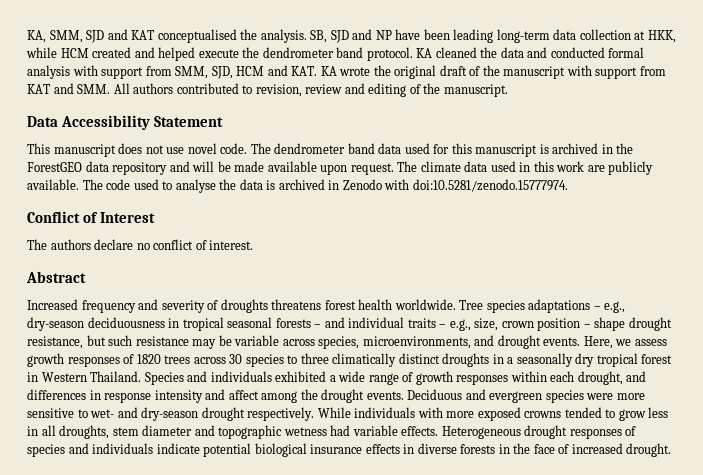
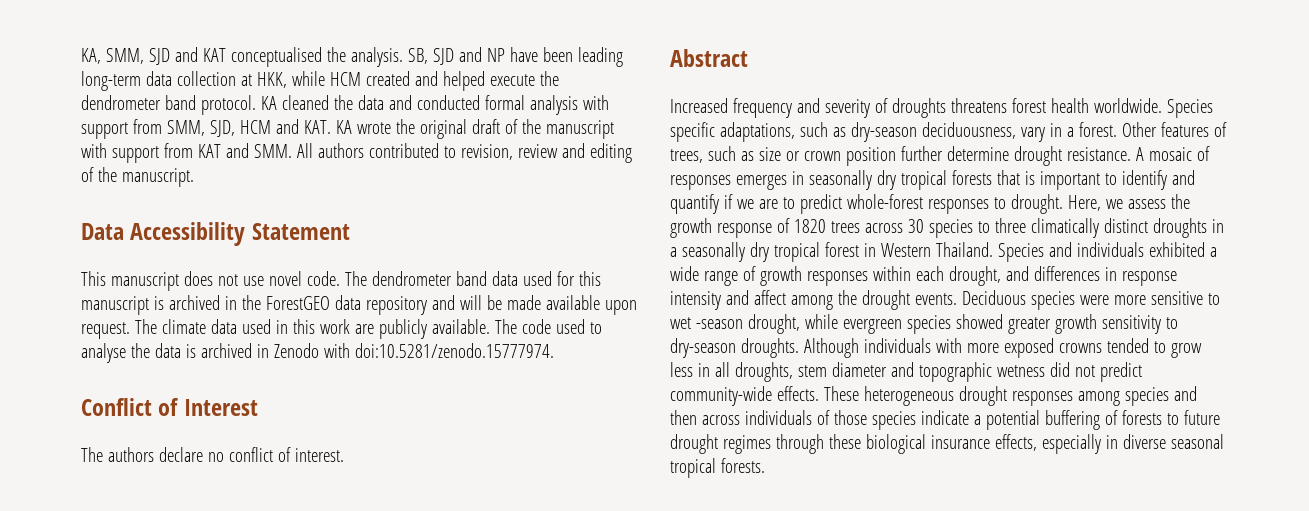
- Tree species adaptations – e.g., dry-season deciduousness in tropical seasonal forests – and individual traits – e.g., size, crown position – shape drought resistance, but such resistance may be variable across species, microenvironments, and drought events. Here, we assess growth responses of 1820 trees across 30 species to three climatically distinct droughts in a seasonally dry tropical forest in Western Thailand.
+ Species specific adaptations, such as dry-season deciduousness, vary in a forest. Other features of trees, such as size or crown position further determine drought resistance. A mosaic of responses emerges in seasonally dry tropical forests that is important to identify and quantify if we are to predict whole-forest responses to drought. Here, we assess the growth response of 1820 trees across 30 species to three climatically distinct droughts in a seasonally dry tropical forest in Western Thailand.
- Deciduous and evergreen species were more sensitive to wet- and dry-season drought respectively. While individuals with more exposed crowns tended to grow less in all droughts, stem diameter and topographic wetness had variable effects. Heterogeneous drought responses of species and individuals indicate potential biological insurance effects in diverse forests in the face of increased drought.
+ Deciduous species were more sensitive to wet -season drought, while evergreen species showed greater growth sensitivity to dry-season droughts. Although individuals with more exposed crowns tended to grow less in all droughts, stem diameter and topographic wetness did not predict community-wide effects. These heterogeneous drought responses among species and then across individuals of those species indicate a potential buffering of forests to future drought regimes through these biological insurance effects, especially in diverse seasonal tropical forests.

